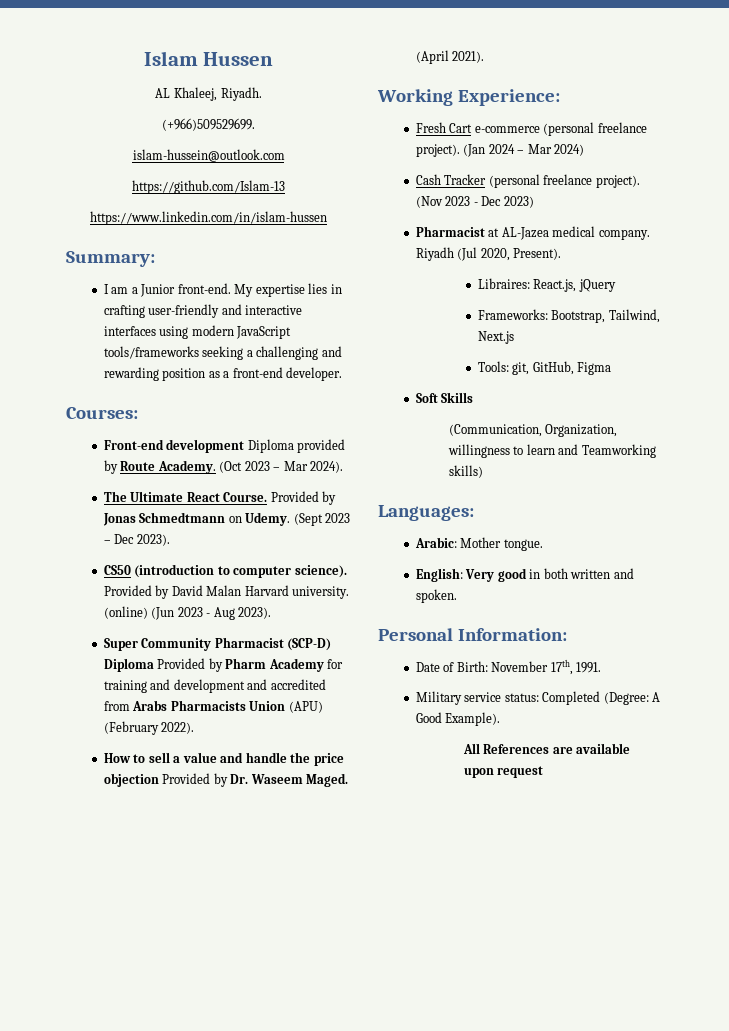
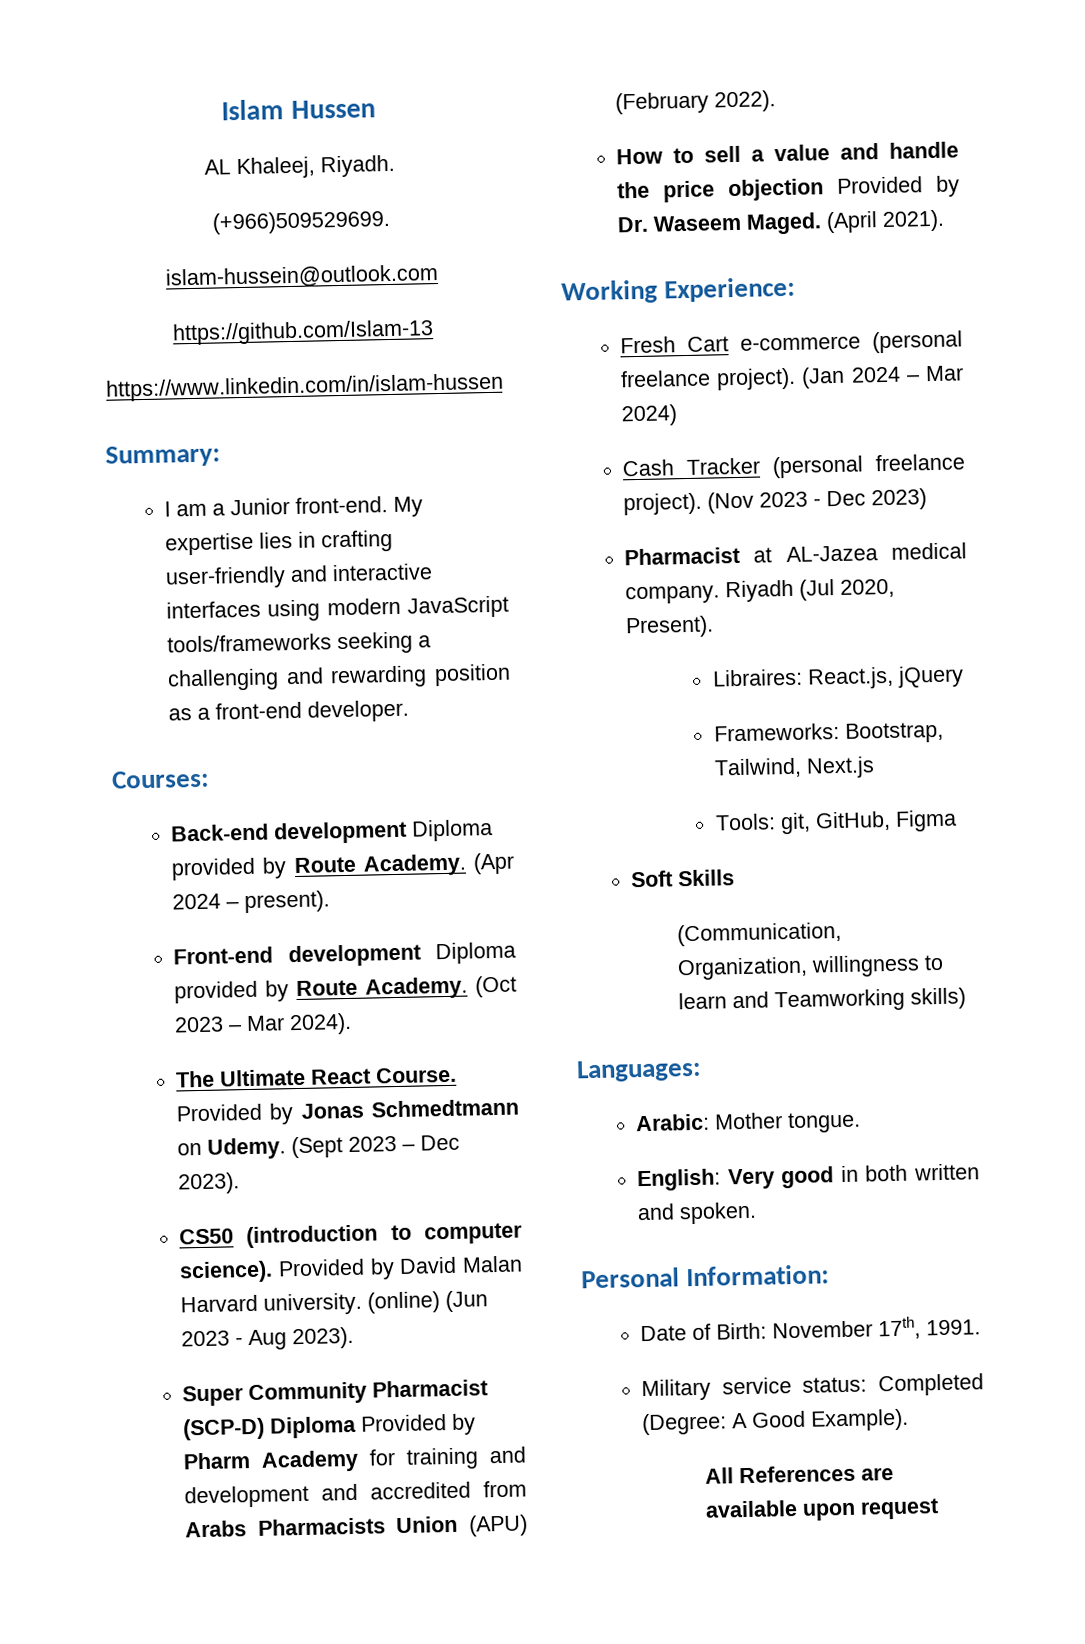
+ Back-end development Diploma provided by Route Academy. (Apr 2024 – present).

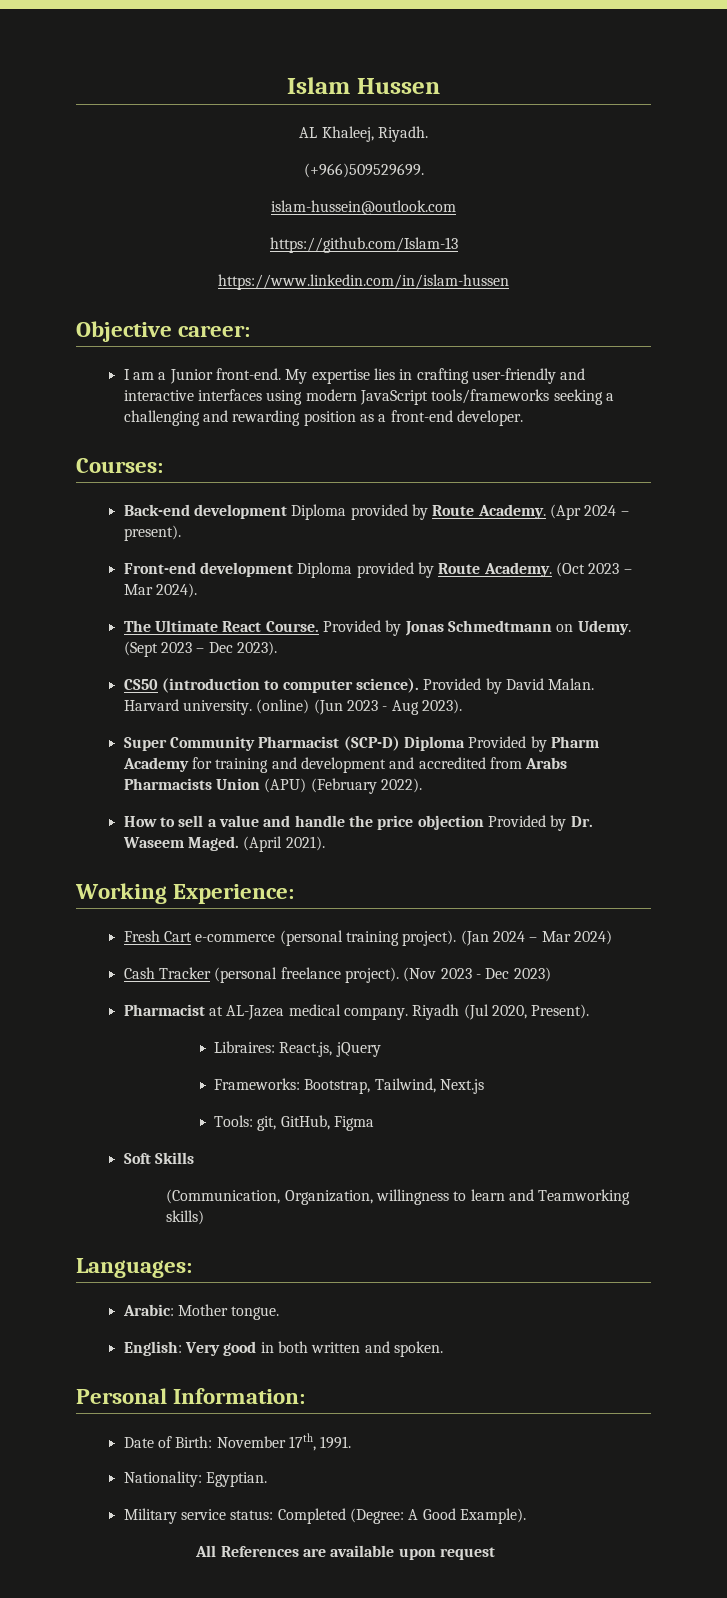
- Summary:
+ Objective career:
- Provided by David Malan Harvard university.
+ Provided by David Malan. Harvard university.
- Fresh Cart e-commerce (personal freelance project).
+ Fresh Cart e-commerce (personal training project).
+ Nationality: Egyptian.

